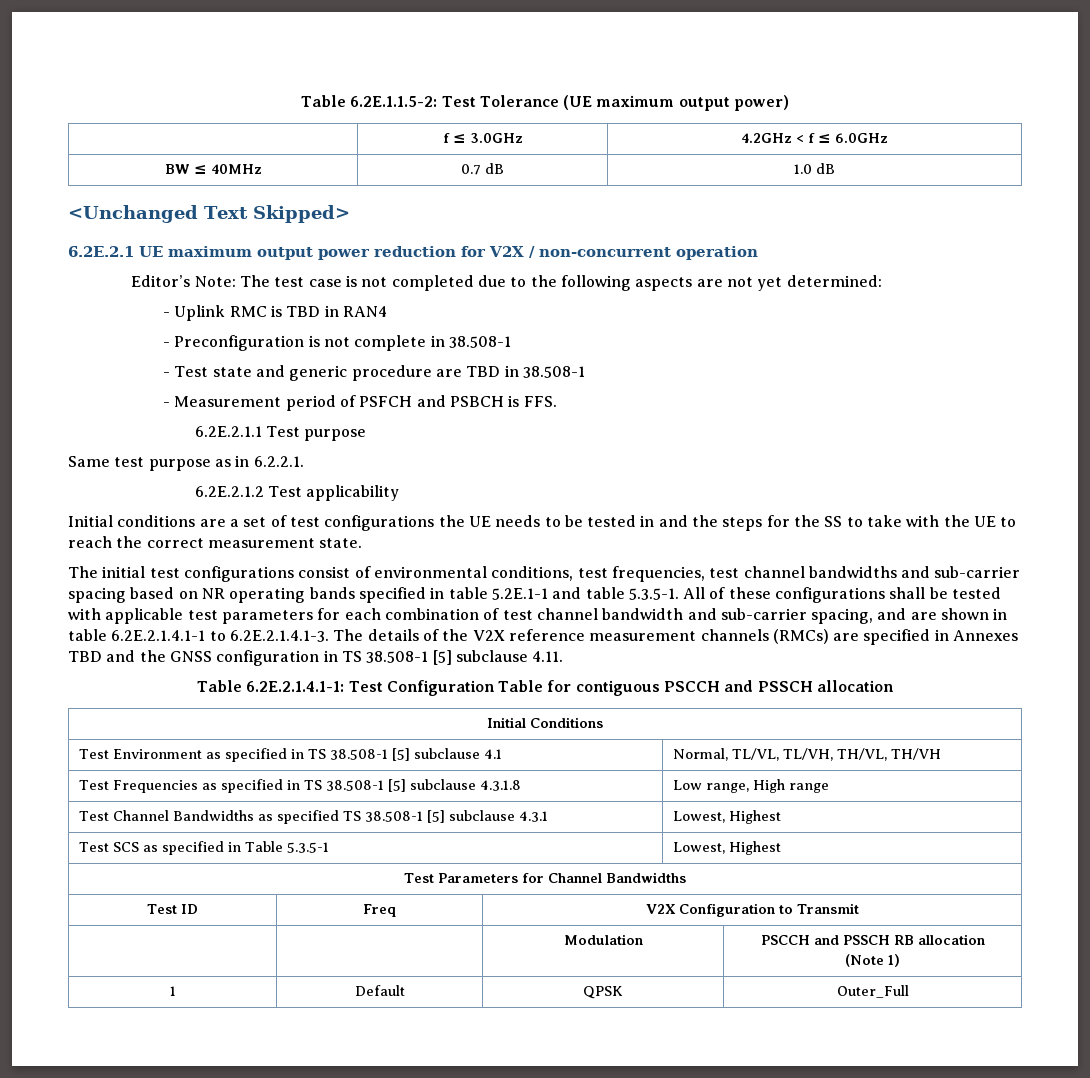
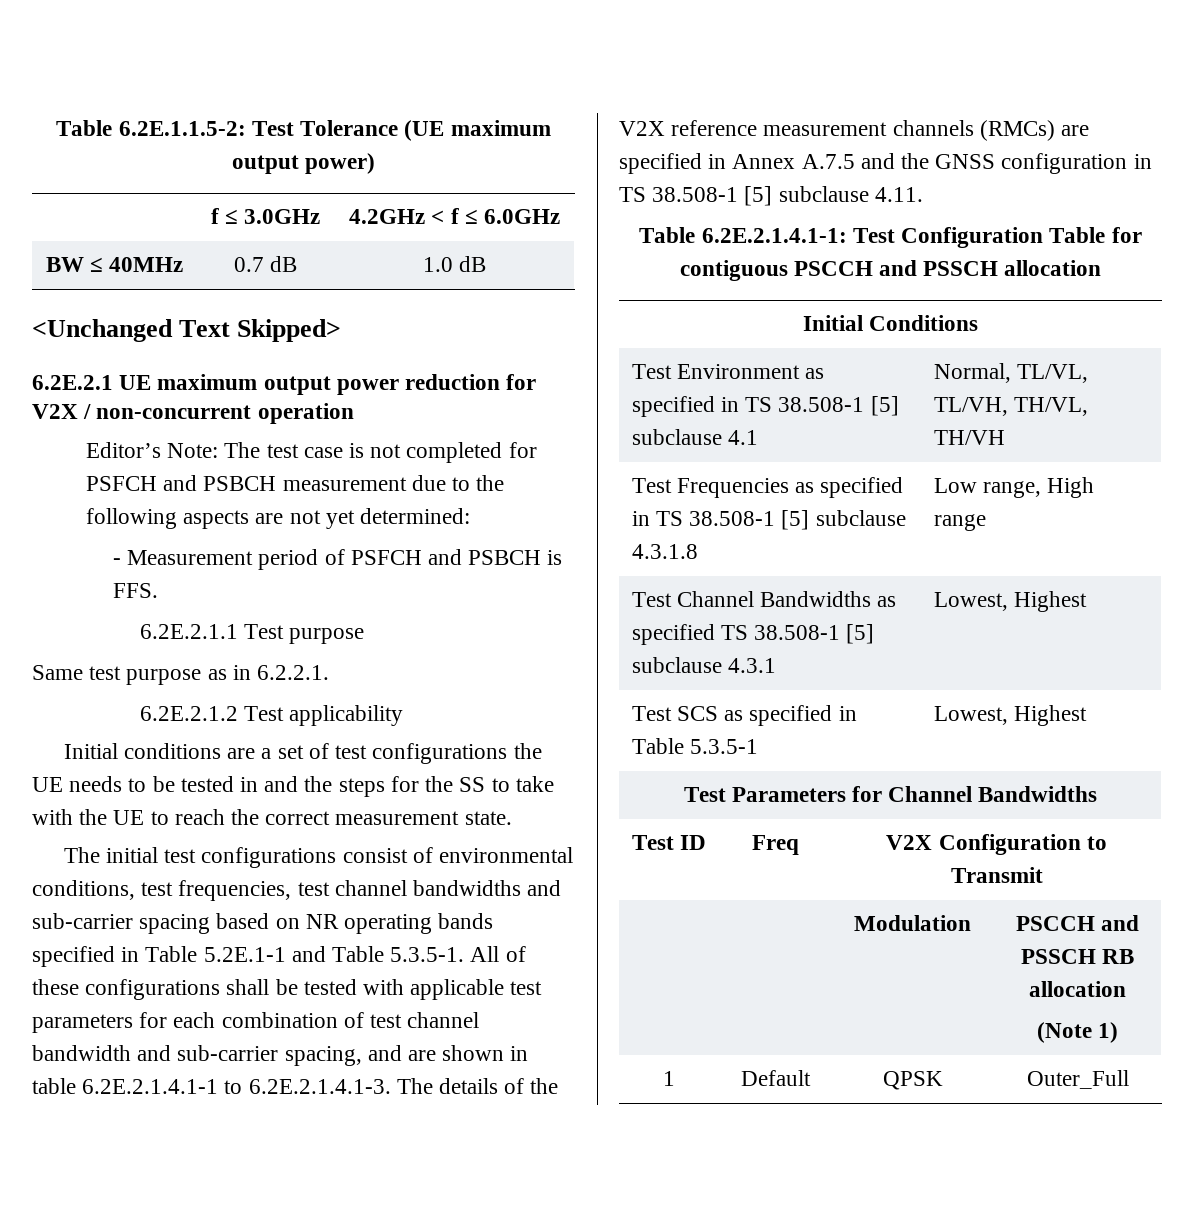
- Editor’s Note: The test case is not completed due to the following aspects are not yet determined:
+ Editor’s Note: The test case is not completed for PSFCH and PSBCH measurement due to the following aspects are not yet determined:
- - Uplink RMC is TBD in RAN4
- - Preconfiguration is not complete in 38.508-1
- - Test state and generic procedure are TBD in 38.508-1
- The initial test configurations consist of environmental conditions, test frequencies, test channel bandwidths and sub-carrier spacing based on NR operating bands specified in table 5.2E.1-1 and table 5.3.5-1. All of these configurations shall be tested with applicable test parameters for each combination of test channel bandwidth and sub-carrier spacing, and are shown in table 6.2E.2.1.4.1-1 to 6.2E.2.1.4.1-3. The details of the V2X reference measurement channels (RMCs) are specified in Annexes TBD and the GNSS configuration in TS 38.508-1 [5] subclause 4.11.
+ The initial test configurations consist of environmental conditions, test frequencies, test channel bandwidths and sub-carrier spacing based on NR operating bands specified in Table 5.2E.1-1 and Table 5.3.5-1. All of these configurations shall be tested with applicable test parameters for each combination of test channel bandwidth and sub-carrier spacing, and are shown in table 6.2E.2.1.4.1-1 to 6.2E.2.1.4.1-3. The details of the V2X reference measurement channels (RMCs) are specified in Annex A.7.5 and the GNSS configuration in TS 38.508-1 [5] subclause 4.11.

